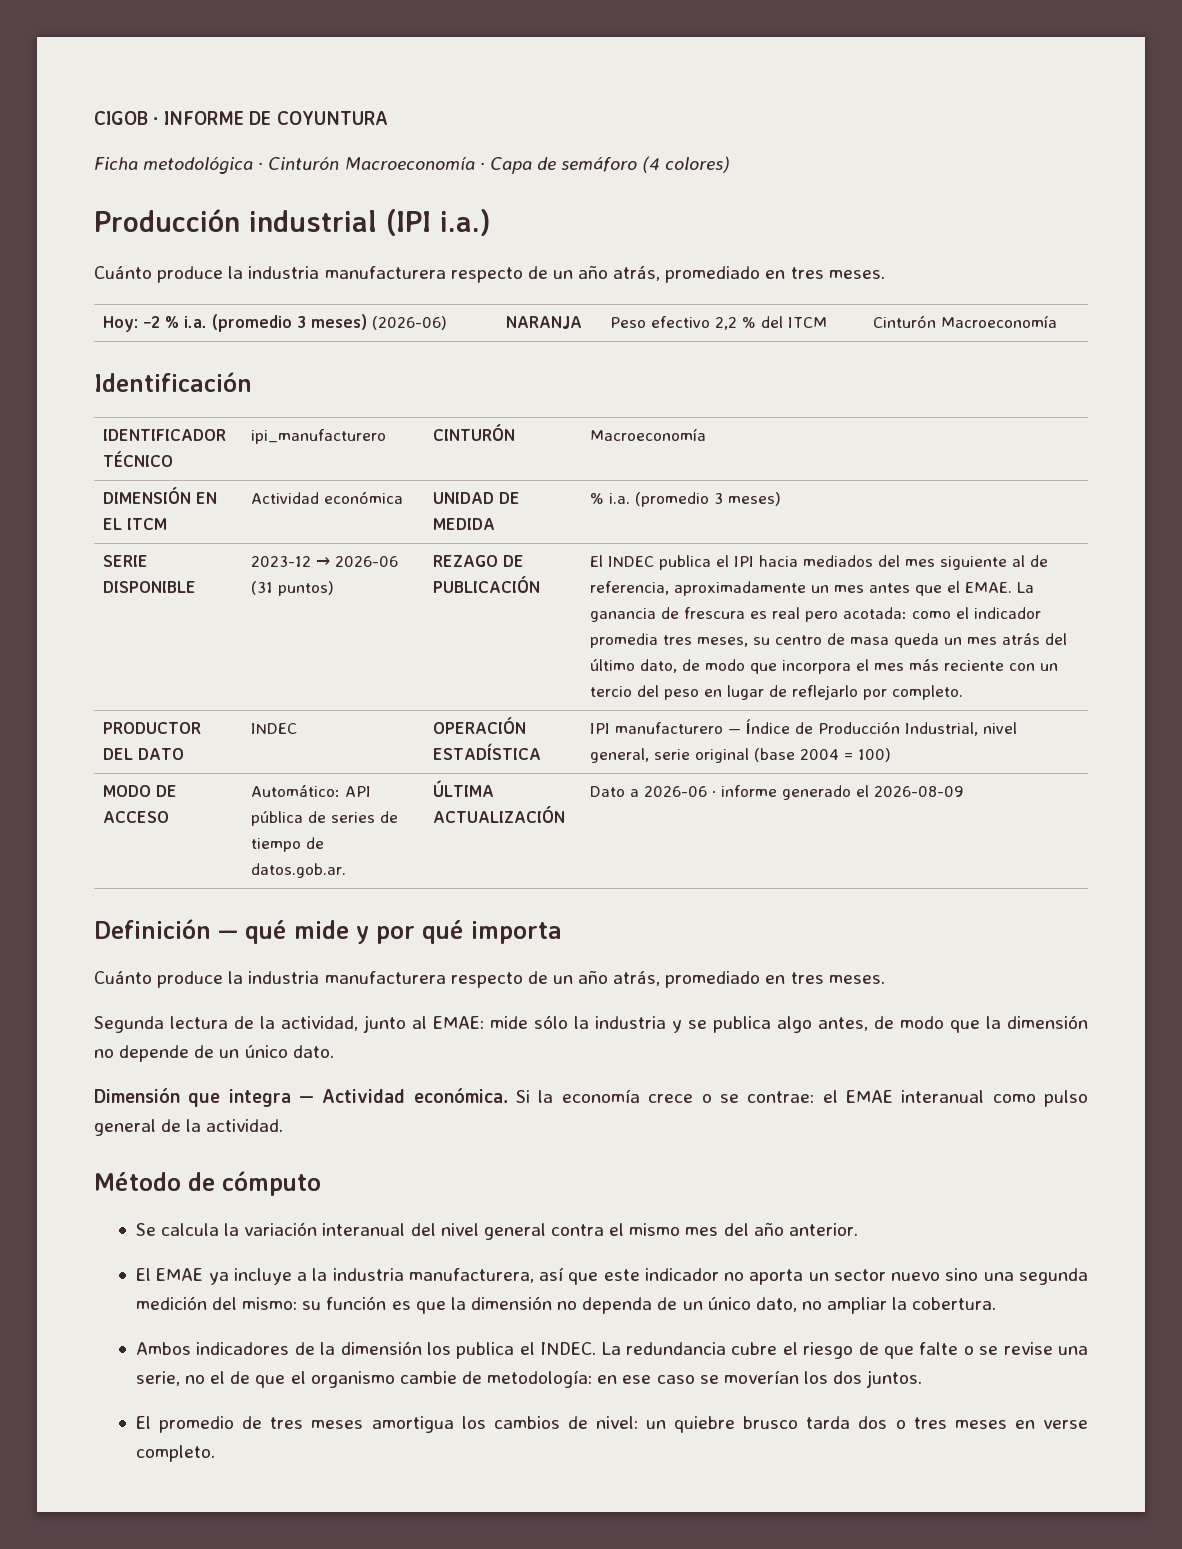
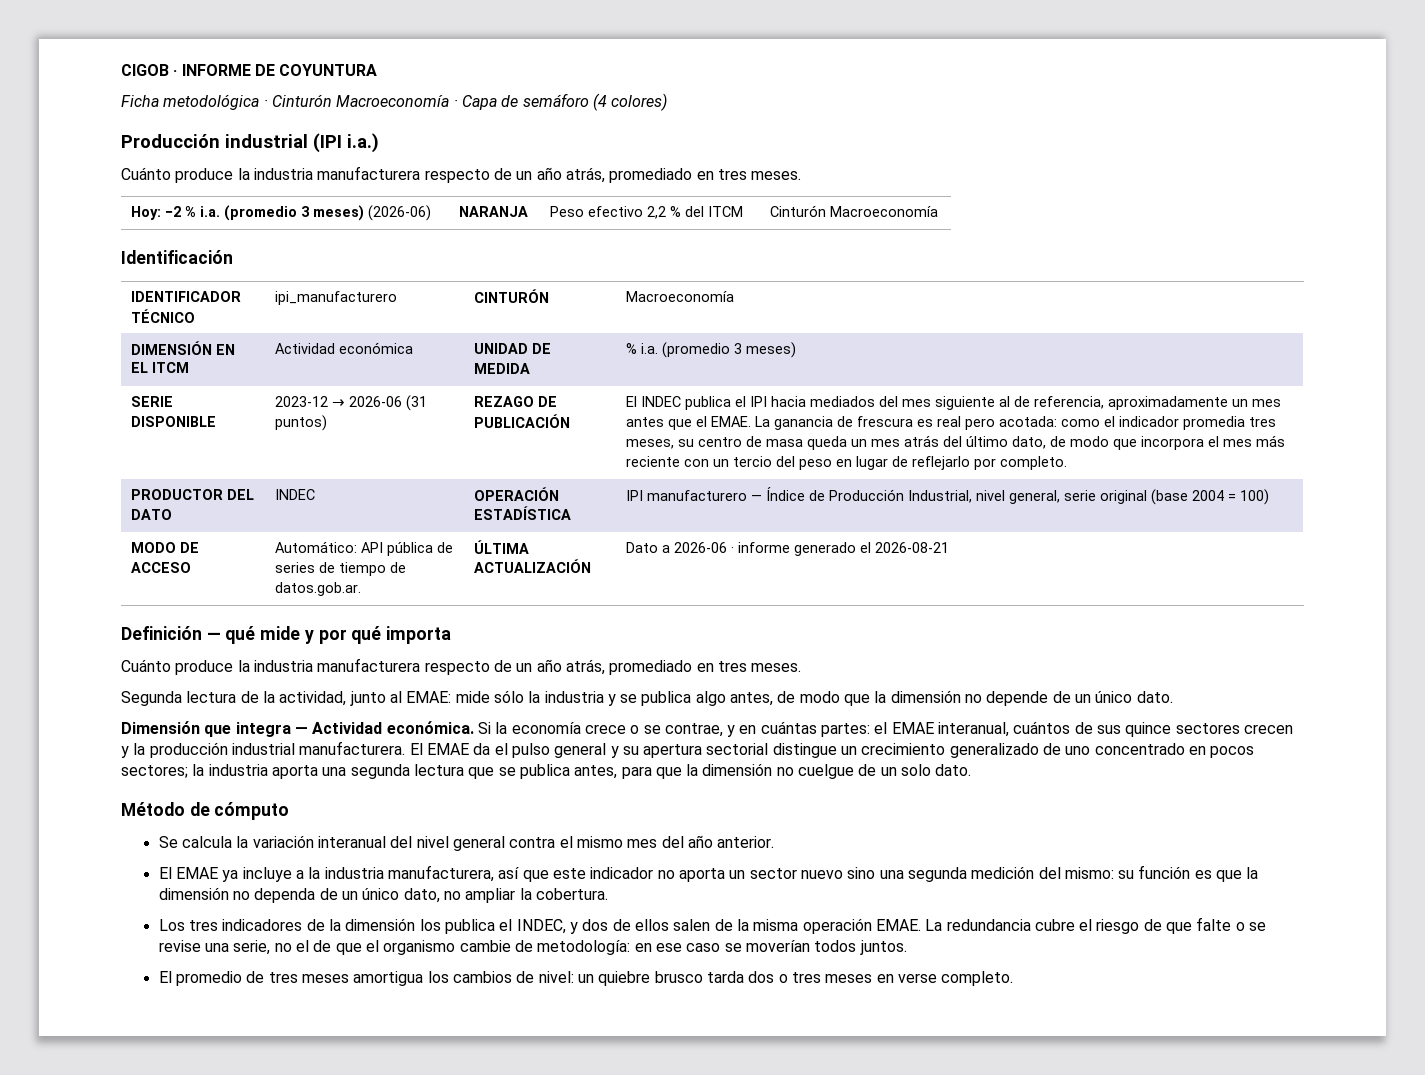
- MODO DE ACCESO | Automático: API pública de series de tiempo de datos.gob.ar. | ÚLTIMA ACTUALIZACIÓN | Dato a 2026-06 · informe generado el 2026-08-09
+ MODO DE ACCESO | Automático: API pública de series de tiempo de datos.gob.ar. | ÚLTIMA ACTUALIZACIÓN | Dato a 2026-06 · informe generado el 2026-08-21
- Si la economía crece o se contrae: el EMAE interanual como pulso general de la actividad.
+ Si la economía crece o se contrae, y en cuántas partes: el EMAE interanual, cuántos de sus quince sectores crecen y la producción industrial manufacturera. El EMAE da el pulso general y su apertura sectorial distingue un crecimiento generalizado de uno concentrado en pocos sectores; la industria aporta una segunda lectura que se publica antes, para que la dimensión no cuelgue de un solo dato.
- Ambos indicadores de la dimensión los publica el INDEC.
+ Los tres indicadores de la dimensión los publica el INDEC, y dos de ellos salen de la misma operación EMAE.
- La redundancia cubre el riesgo de que falte o se revise una serie, no el de que el organismo cambie de metodología: en ese caso se moverían los dos juntos.
+ La redundancia cubre el riesgo de que falte o se revise una serie, no el de que el organismo cambie de metodología: en ese caso se moverían todos juntos.

